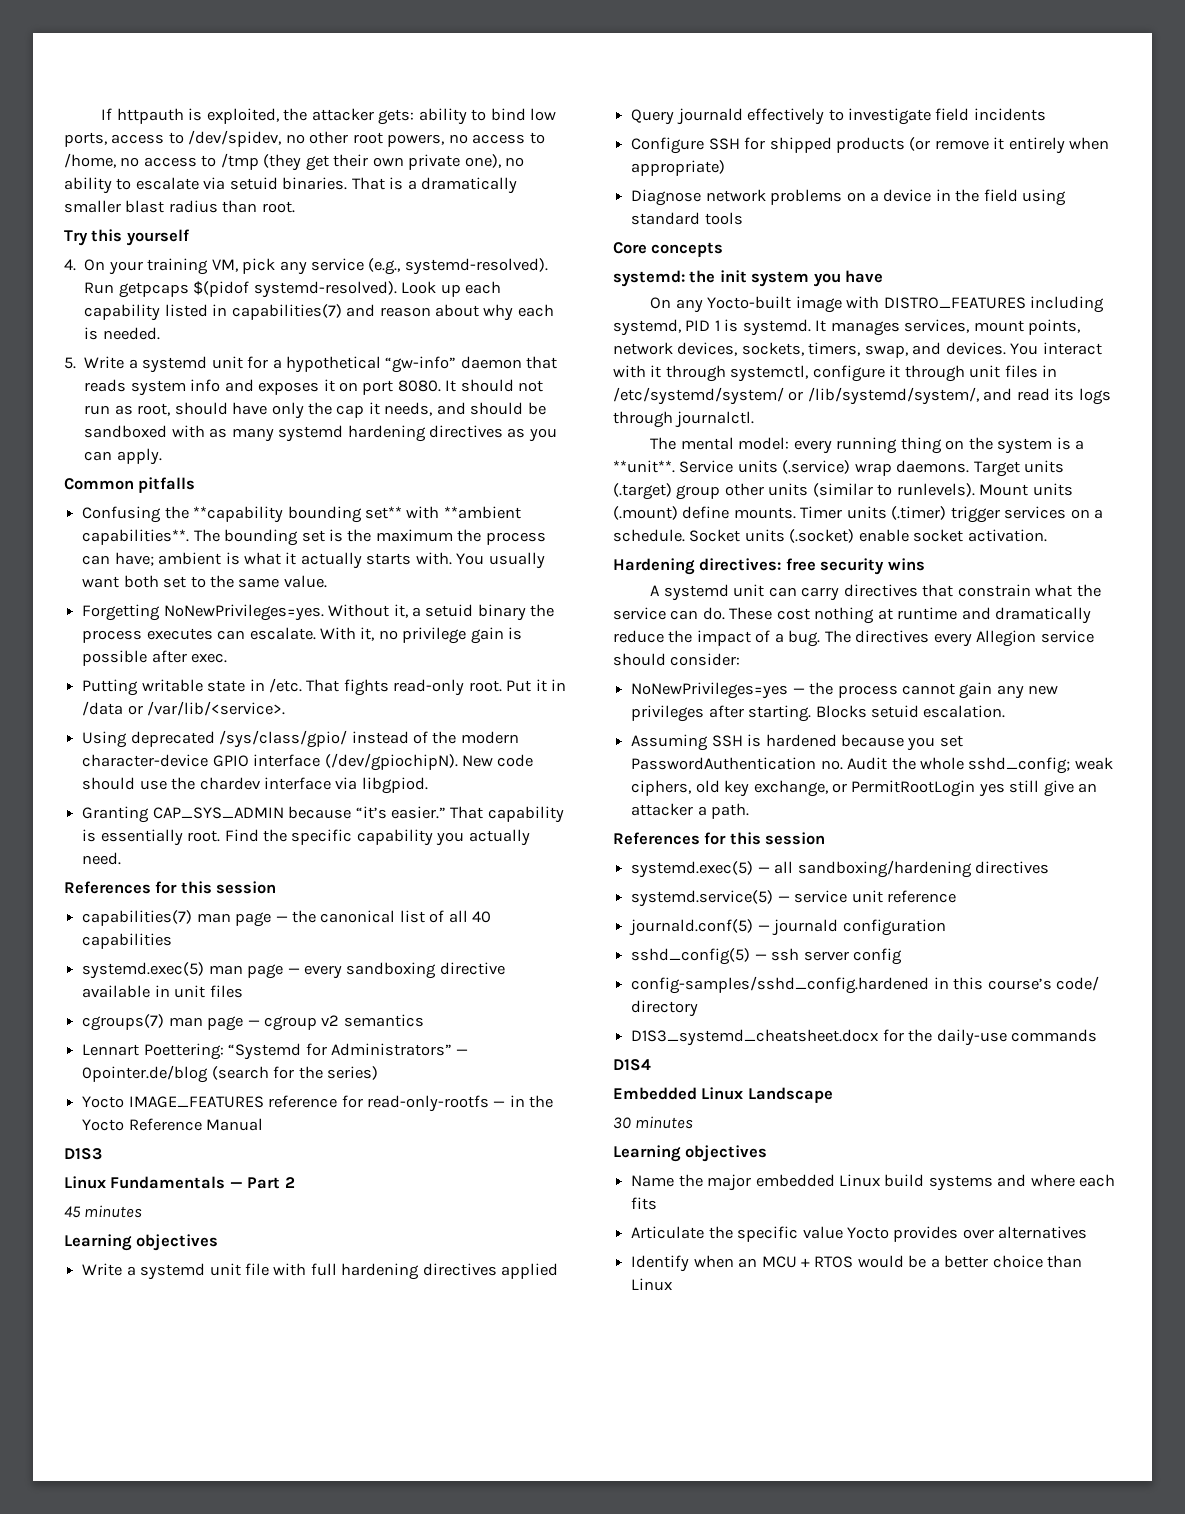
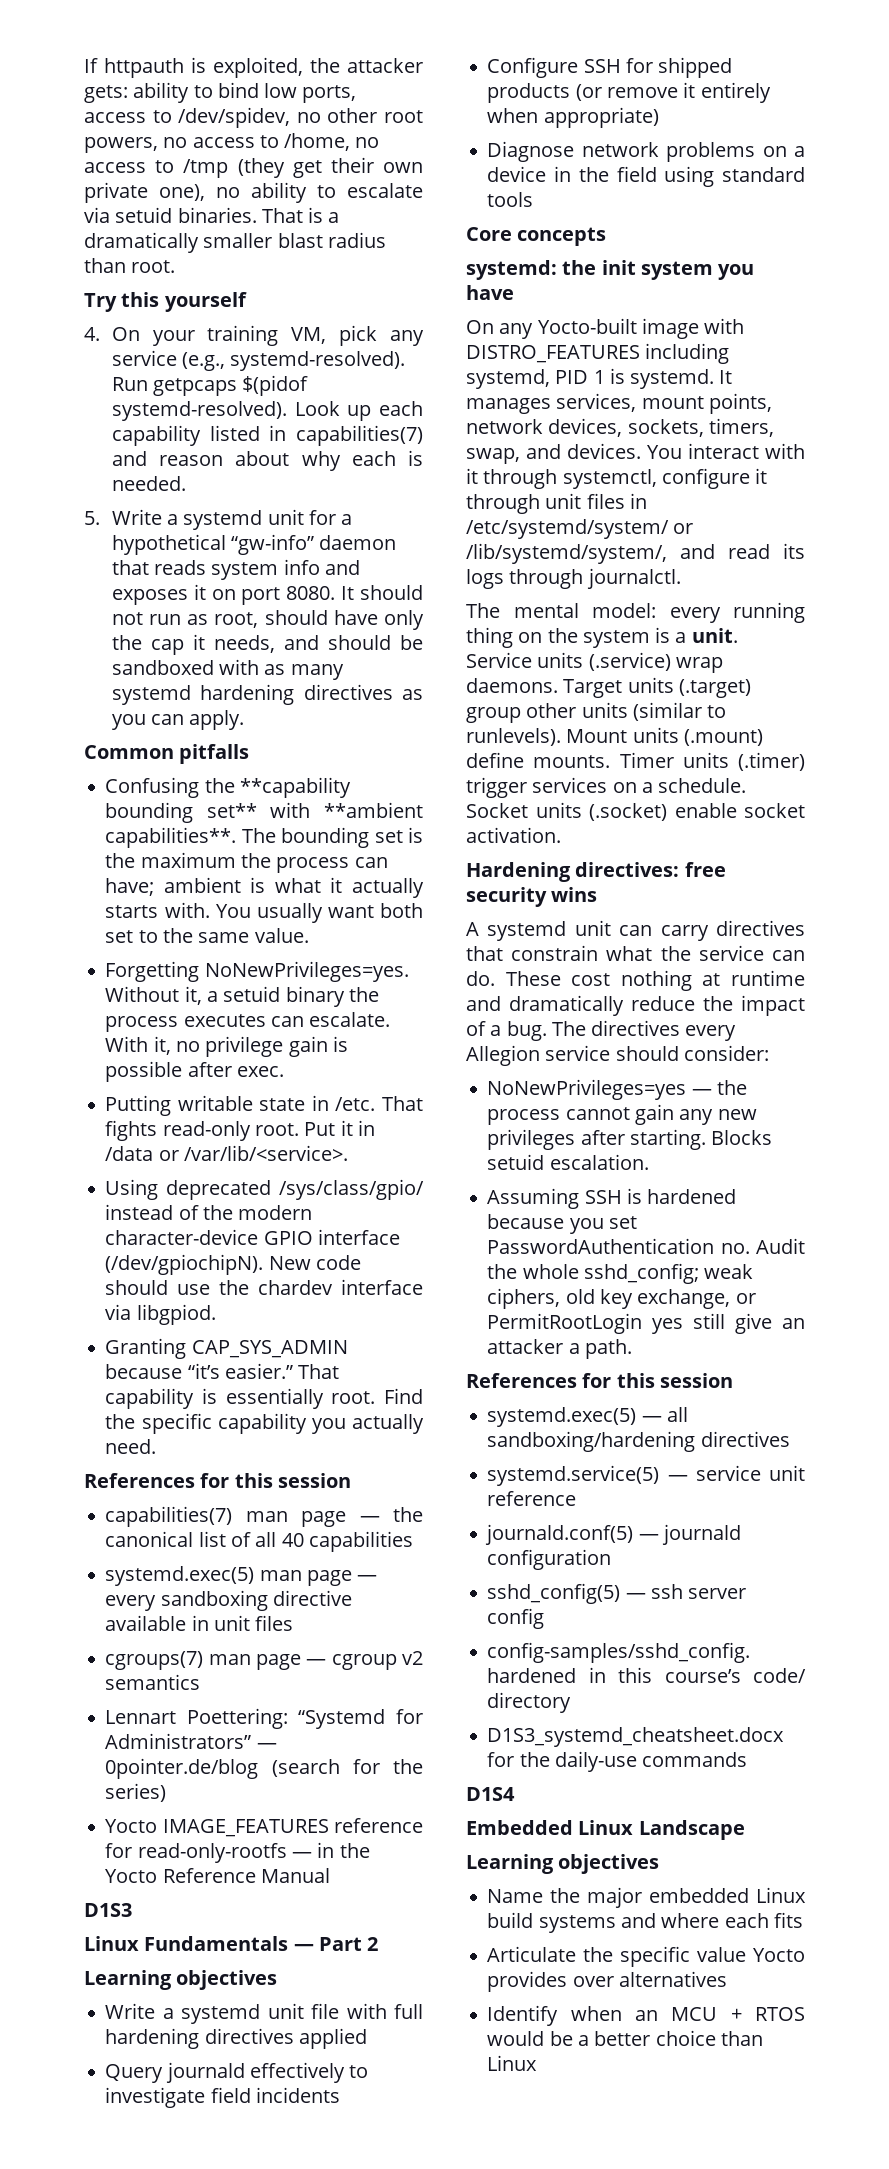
- 45 minutes
- The mental model: every running thing on the system is a **unit**.
+ The mental model: every running thing on the system is a unit.
- 30 minutes

